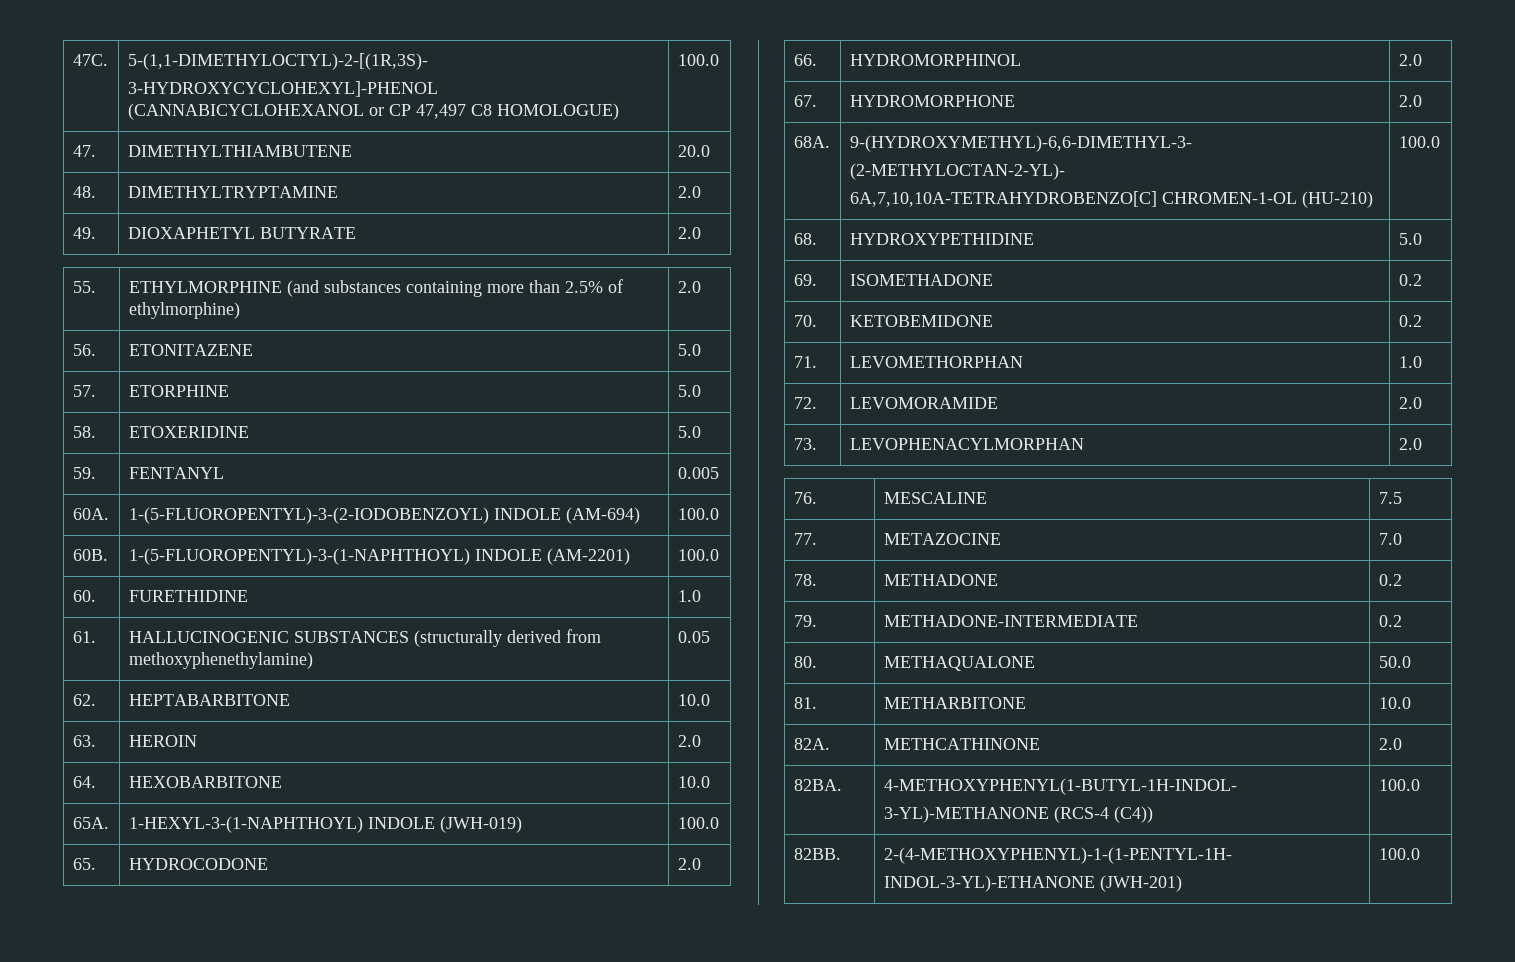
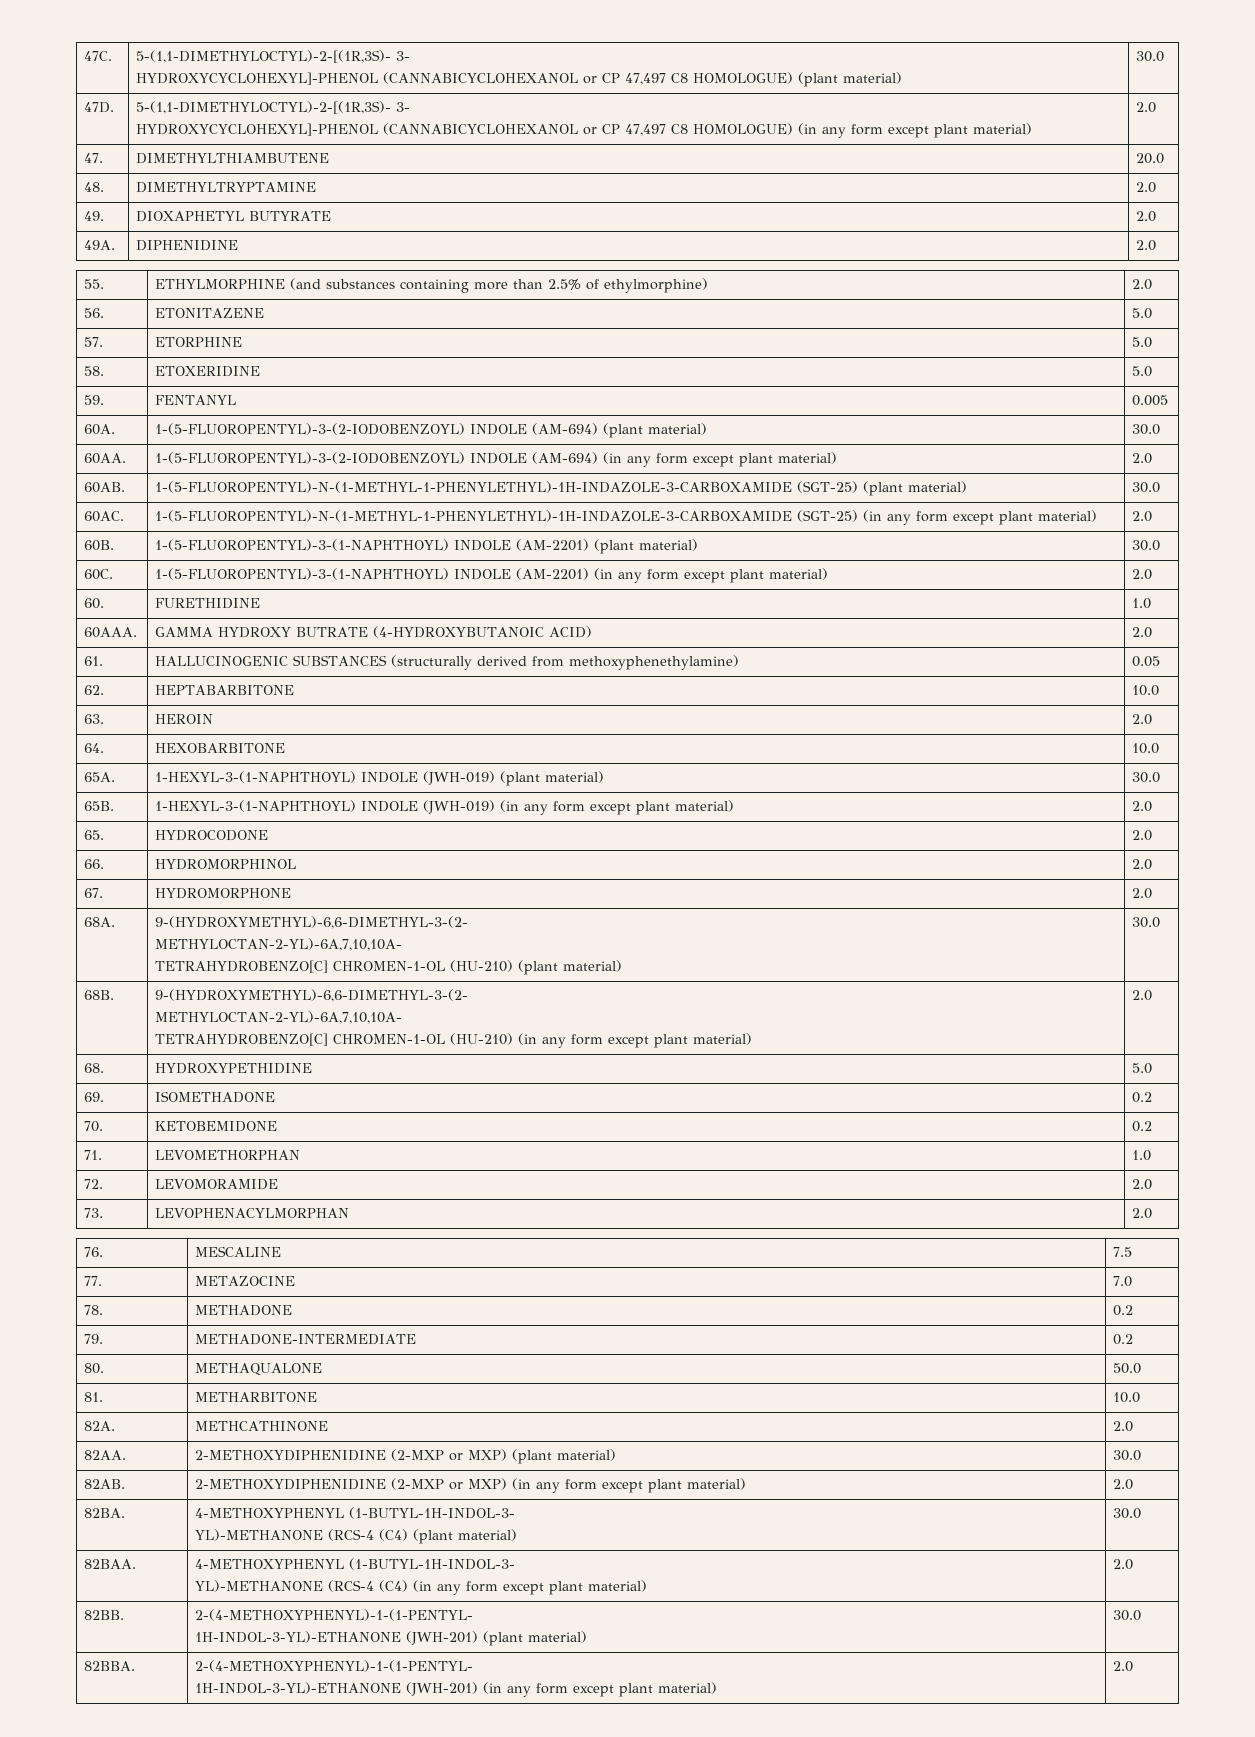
- 47C. | 5-(1,1-DIMETHYLOCTYL)-2-[(1R,3S)-
- 3-HYDROXYCYCLOHEXYL]-PHENOL (CANNABICYCLOHEXANOL or CP 47,497 C8 HOMOLOGUE) | 100.0
+ 47C. | 5-(1,1-DIMETHYLOCTYL)-2-[(1R,3S)- 3-
+ HYDROXYCYCLOHEXYL]-PHENOL (CANNABICYCLOHEXANOL or CP 47,497 C8 HOMOLOGUE) (plant material) | 30.0
+ 47D. | 5-(1,1-DIMETHYLOCTYL)-2-[(1R,3S)- 3-
+ HYDROXYCYCLOHEXYL]-PHENOL (CANNABICYCLOHEXANOL or CP 47,497 C8 HOMOLOGUE) (in any form except plant material) | 2.0
+ 49A. | DIPHENIDINE | 2.0
- 60A. | 1-(5-FLUOROPENTYL)-3-(2-IODOBENZOYL) INDOLE (AM-694) | 100.0
- 60B. | 1-(5-FLUOROPENTYL)-3-(1-NAPHTHOYL) INDOLE (AM-2201) | 100.0
+ 60A. | 1-(5-FLUOROPENTYL)-3-(2-IODOBENZOYL) INDOLE (AM-694) (plant material) | 30.0
+ 60AA. | 1-(5-FLUOROPENTYL)-3-(2-IODOBENZOYL) INDOLE (AM-694) (in any form except plant material) | 2.0
+ 60AB. | 1-(5-FLUOROPENTYL)-N-(1-METHYL-1-PHENYLETHYL)-1H-INDAZOLE-3-CARBOXAMIDE (SGT-25) (plant material) | 30.0
+ 60AC. | 1-(5-FLUOROPENTYL)-N-(1-METHYL-1-PHENYLETHYL)-1H-INDAZOLE-3-CARBOXAMIDE (SGT-25) (in any form except plant material) | 2.0
+ 60B. | 1-(5-FLUOROPENTYL)-3-(1-NAPHTHOYL) INDOLE (AM-2201) (plant material) | 30.0
+ 60C. | 1-(5-FLUOROPENTYL)-3-(1-NAPHTHOYL) INDOLE (AM-2201) (in any form except plant material) | 2.0
  60. | FURETHIDINE | 1.0
+ 60AAA. | GAMMA HYDROXY BUTRATE (4-HYDROXYBUTANOIC ACID) | 2.0
- 65A. | 1-HEXYL-3-(1-NAPHTHOYL) INDOLE (JWH-019) | 100.0
+ 65A. | 1-HEXYL-3-(1-NAPHTHOYL) INDOLE (JWH-019) (plant material) | 30.0
+ 65B. | 1-HEXYL-3-(1-NAPHTHOYL) INDOLE (JWH-019) (in any form except plant material) | 2.0
- 68A. | 9-(HYDROXYMETHYL)-6,6-DIMETHYL-3-
- (2-METHYLOCTAN-2-YL)-
- 6A,7,10,10A-TETRAHYDROBENZO[C] CHROMEN-1-OL (HU-210) | 100.0
+ 68A. | 9-(HYDROXYMETHYL)-6,6-DIMETHYL-3-(2-
+ METHYLOCTAN-2-YL)-6A,7,10,10A-
+ TETRAHYDROBENZO[C] CHROMEN-1-OL (HU-210) (plant material) | 30.0
+ 68B. | 9-(HYDROXYMETHYL)-6,6-DIMETHYL-3-(2-
+ METHYLOCTAN-2-YL)-6A,7,10,10A-
+ TETRAHYDROBENZO[C] CHROMEN-1-OL (HU-210) (in any form except plant material) | 2.0
- 82BA. | 4-METHOXYPHENYL(1-BUTYL-1H-INDOL-
- 3-YL)-METHANONE (RCS-4 (C4)) | 100.0
+ 82AA. | 2-METHOXYDIPHENIDINE (2-MXP or MXP) (plant material) | 30.0
+ 82AB. | 2-METHOXYDIPHENIDINE (2-MXP or MXP) (in any form except plant material) | 2.0
+ 82BA. | 4-METHOXYPHENYL (1-BUTYL-1H-INDOL-3-
+ YL)-METHANONE (RCS-4 (C4) (plant material) | 30.0
+ 82BAA. | 4-METHOXYPHENYL (1-BUTYL-1H-INDOL-3-
+ YL)-METHANONE (RCS-4 (C4) (in any form except plant material) | 2.0
- 82BB. | 2-(4-METHOXYPHENYL)-1-(1-PENTYL-1H-
- INDOL-3-YL)-ETHANONE (JWH-201) | 100.0
+ 82BB. | 2-(4-METHOXYPHENYL)-1-(1-PENTYL-
+ 1H-INDOL-3-YL)-ETHANONE (JWH-201) (plant material) | 30.0
+ 82BBA. | 2-(4-METHOXYPHENYL)-1-(1-PENTYL-
+ 1H-INDOL-3-YL)-ETHANONE (JWH-201) (in any form except plant material) | 2.0

